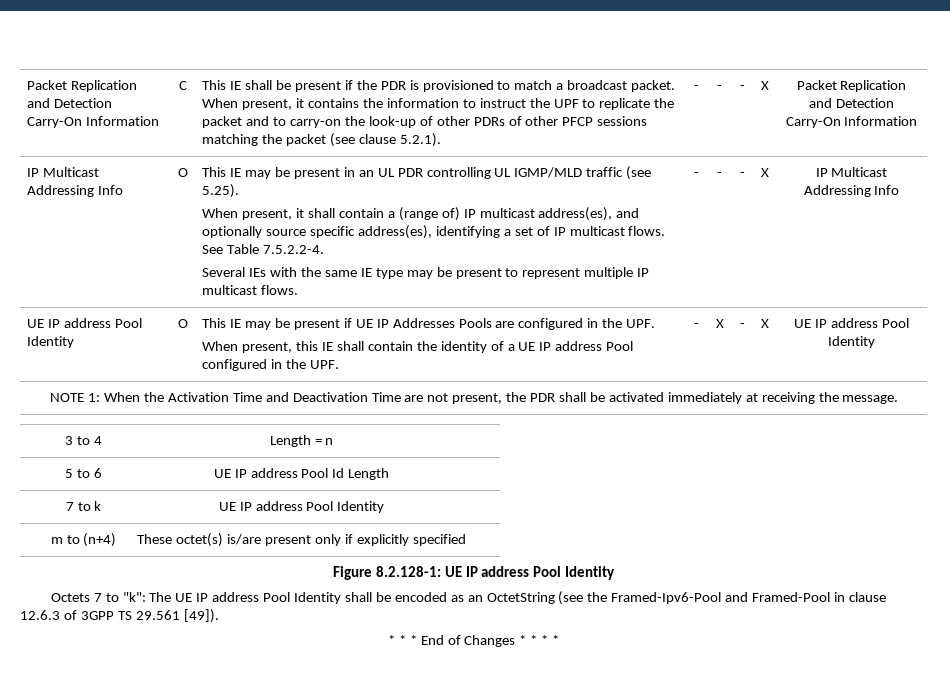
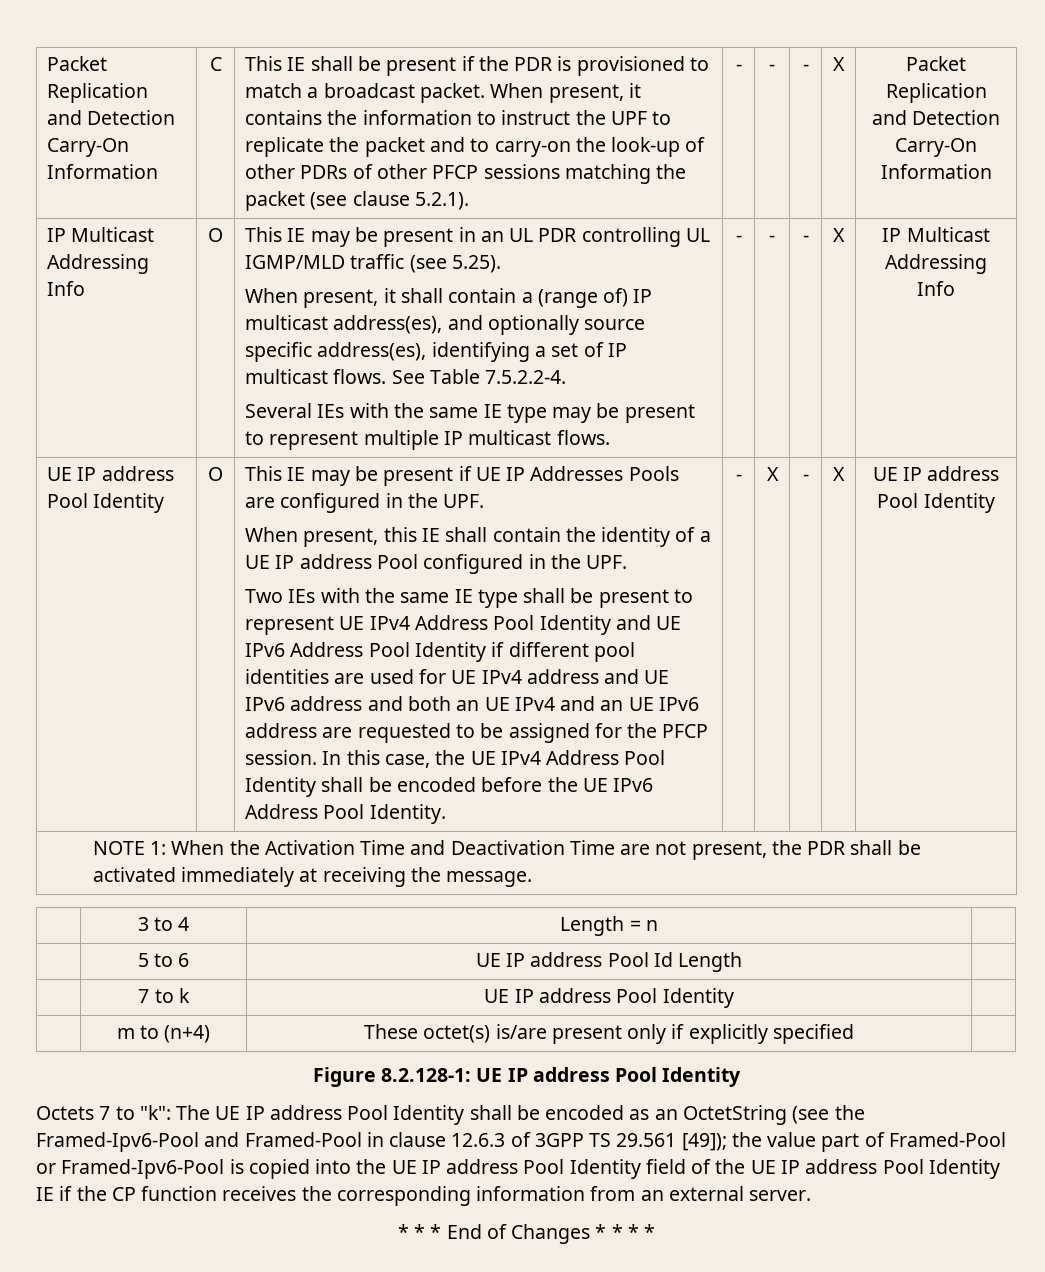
+ Two IEs with the same IE type shall be present to represent UE IPv4 Address Pool Identity and UE IPv6 Address Pool Identity if different pool identities are used for UE IPv4 address and UE IPv6 address and both an UE IPv4 and an UE IPv6 address are requested to be assigned for the PFCP session. In this case, the UE IPv4 Address Pool Identity shall be encoded before the UE IPv6 Address Pool Identity.
- Octets 7 to "k": The UE IP address Pool Identity shall be encoded as an OctetString (see the Framed-Ipv6-Pool and Framed-Pool in clause 12.6.3 of 3GPP TS 29.561 [49]).
+ Octets 7 to "k": The UE IP address Pool Identity shall be encoded as an OctetString (see the Framed-Ipv6-Pool and Framed-Pool in clause 12.6.3 of 3GPP TS 29.561 [49]); the value part of Framed-Pool or Framed-Ipv6-Pool is copied into the UE IP address Pool Identity field of the UE IP address Pool Identity IE if the CP function receives the corresponding information from an external server.

